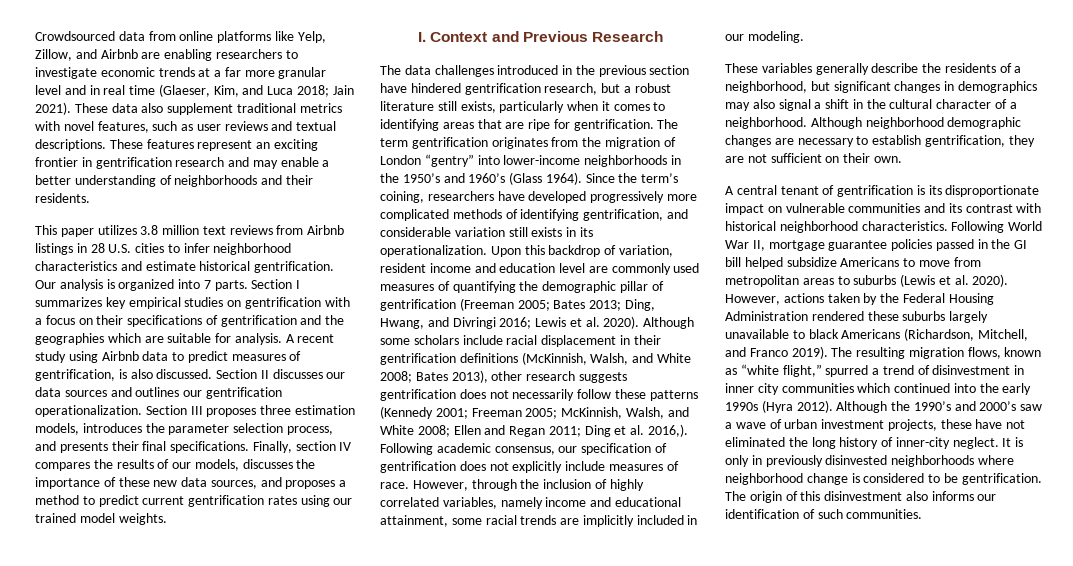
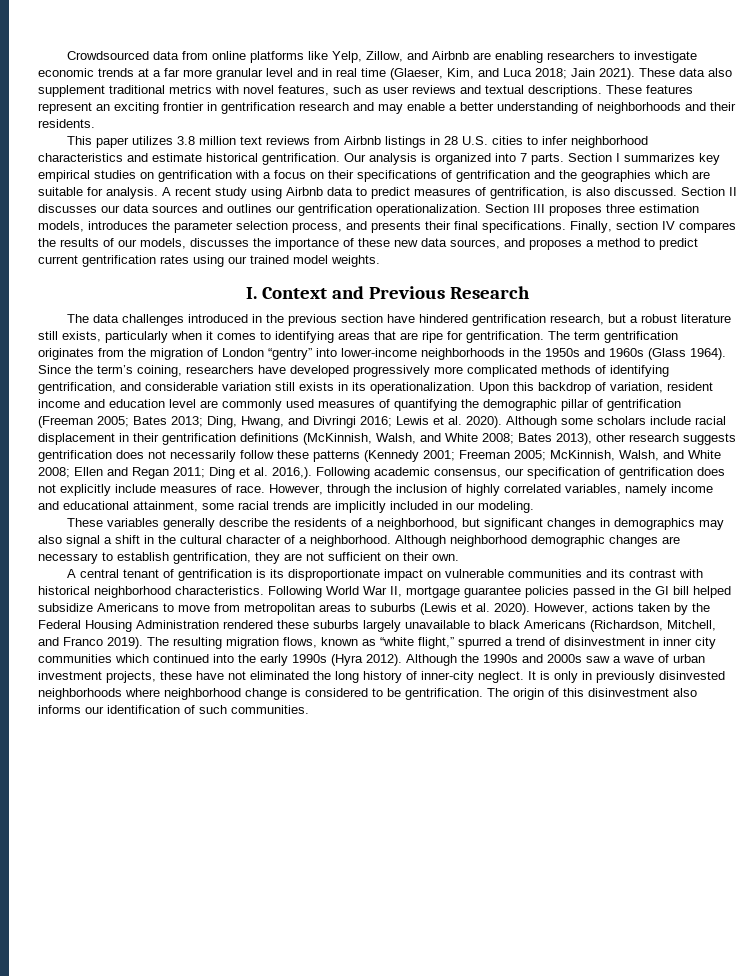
- The term gentrification originates from the migration of London “gentry” into lower-income neighborhoods in the 1950’s and 1960’s (Glass 1964).
+ The term gentrification originates from the migration of London “gentry” into lower-income neighborhoods in the 1950s and 1960s (Glass 1964).
- Although the 1990’s and 2000’s saw a wave of urban investment projects, these have not eliminated the long history of inner-city neglect.
+ Although the 1990s and 2000s saw a wave of urban investment projects, these have not eliminated the long history of inner-city neglect.

